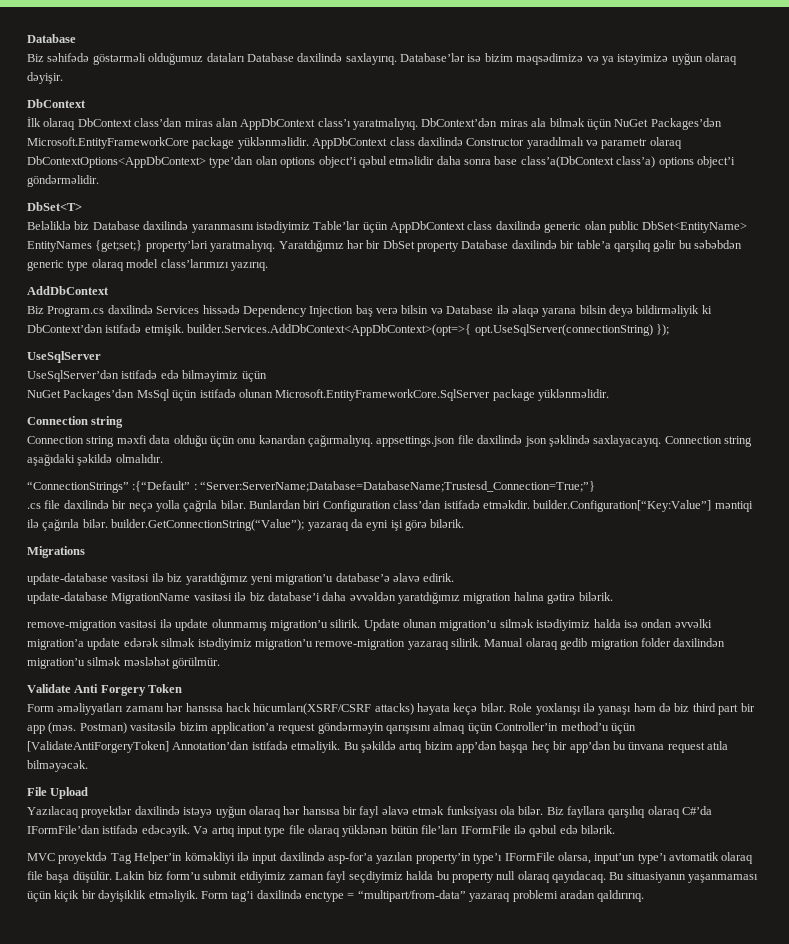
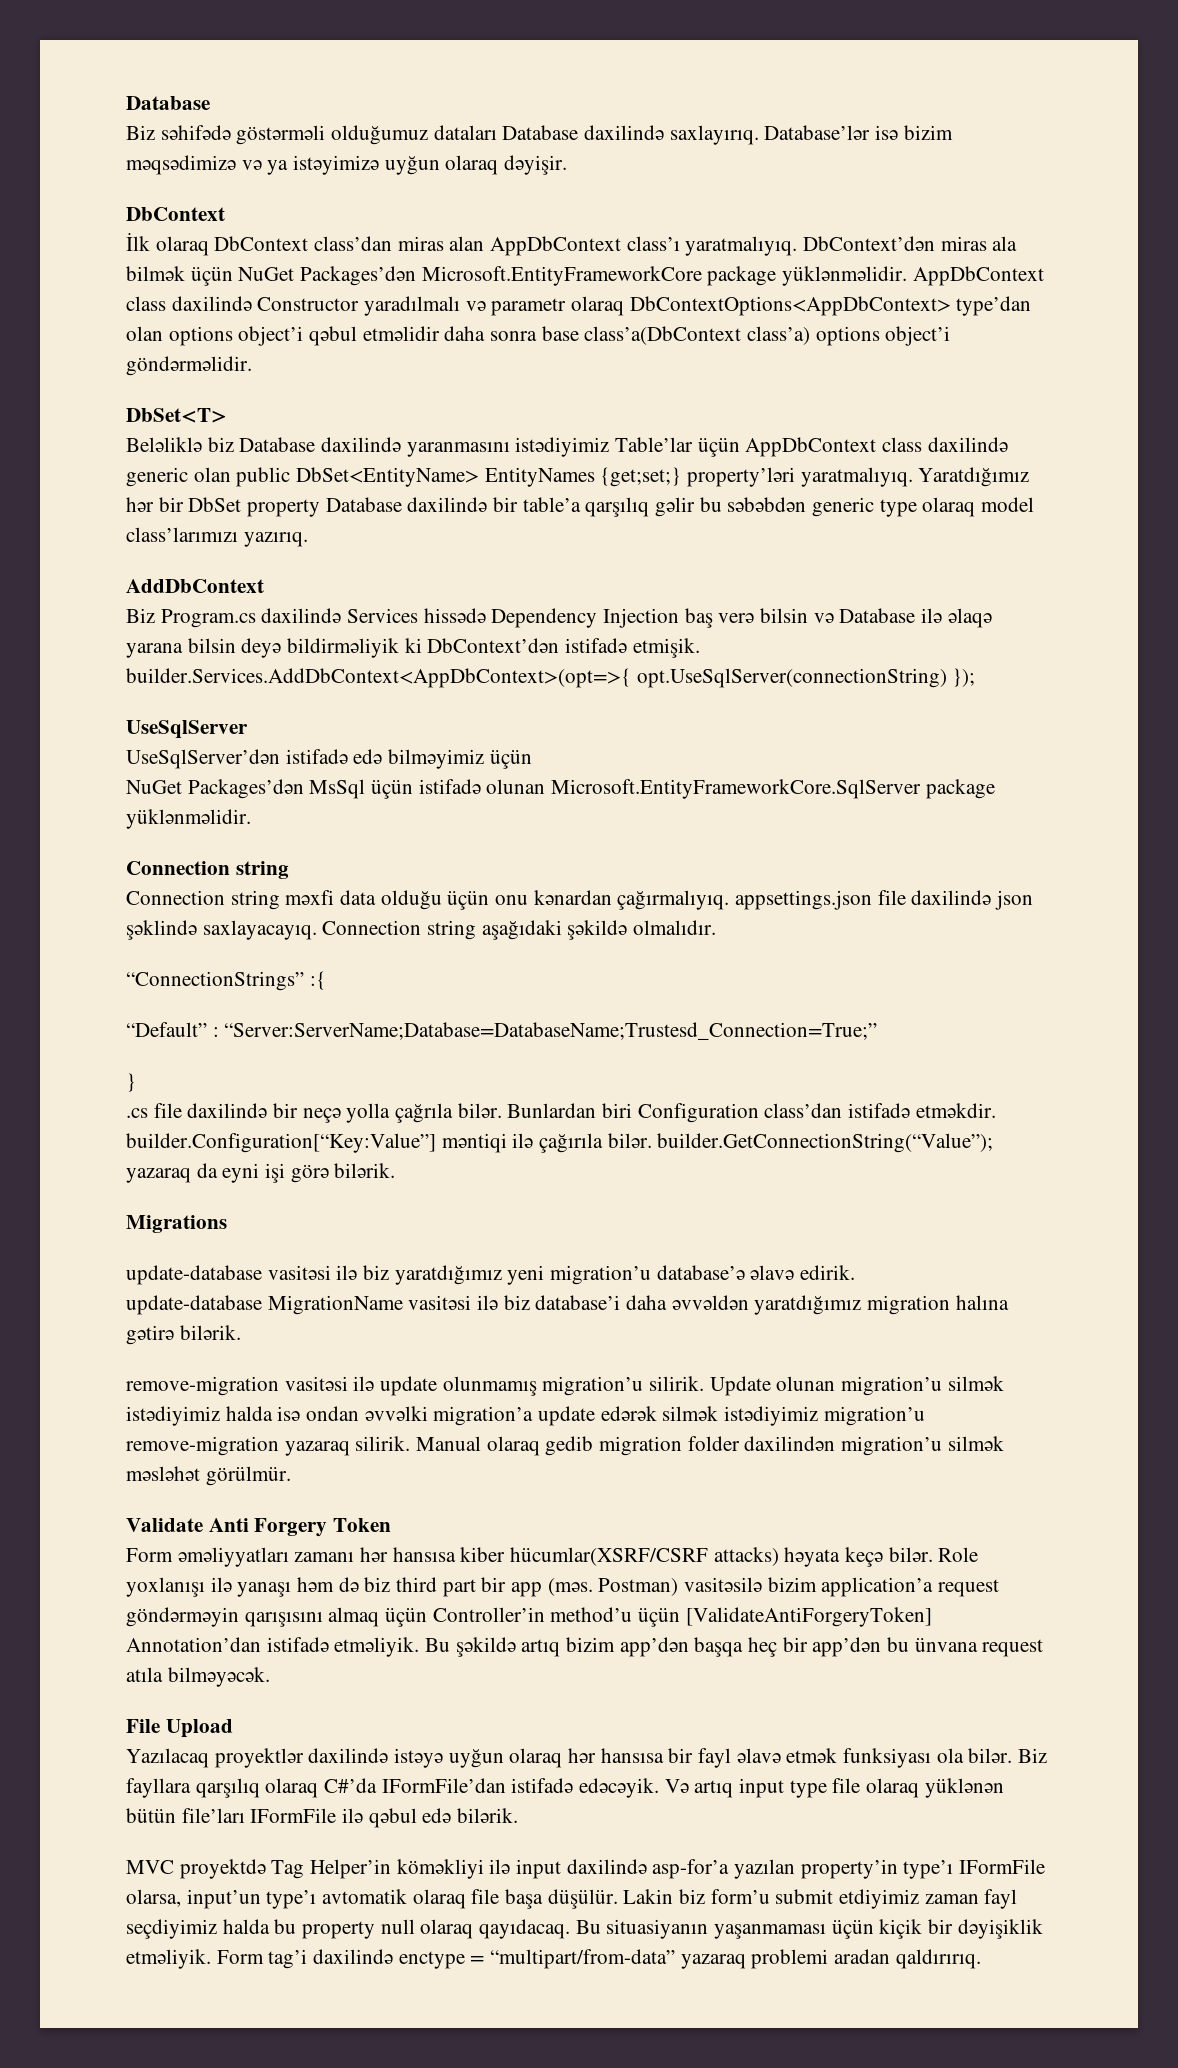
- “ConnectionStrings” :{“Default” : “Server:ServerName;Database=DatabaseName;Trustesd_Connection=True;”}
+ “ConnectionStrings” :{
+ “Default” : “Server:ServerName;Database=DatabaseName;Trustesd_Connection=True;”
+ }
- Form əməliyyatları zamanı hər hansısa hack hücumları(XSRF/CSRF attacks) həyata keçə bilər.
+ Form əməliyyatları zamanı hər hansısa kiber hücumlar(XSRF/CSRF attacks) həyata keçə bilər.

